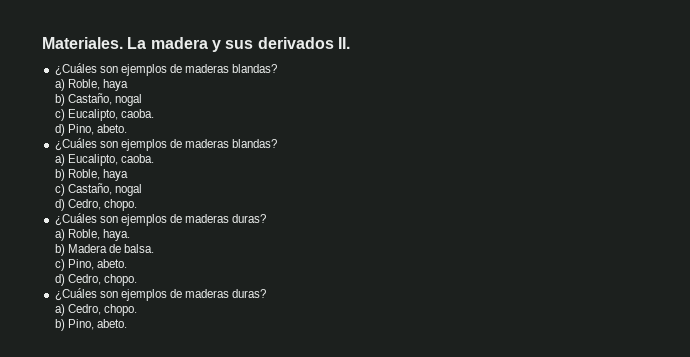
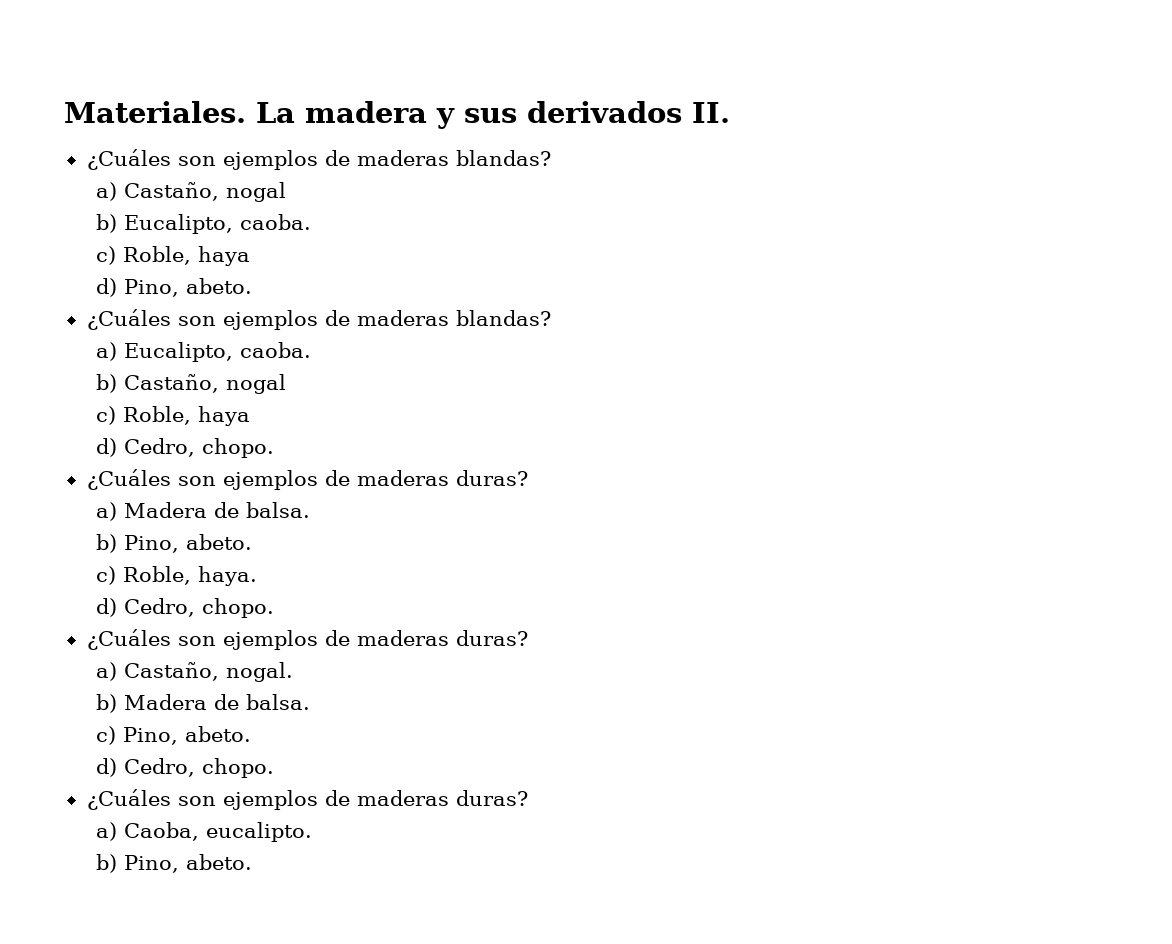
- a) Roble, haya
- b) Castaño, nogal
- c) Eucalipto, caoba.
+ a) Castaño, nogal
+ b) Eucalipto, caoba.
+ c) Roble, haya
- b) Roble, haya
- c) Castaño, nogal
+ b) Castaño, nogal
+ c) Roble, haya
- a) Roble, haya.
+ a) Madera de balsa.
+ b) Pino, abeto.
+ c) Roble, haya.
+ d) Cedro, chopo.
+ ¿Cuáles son ejemplos de maderas duras?
+ a) Castaño, nogal.
- a) Cedro, chopo.
+ a) Caoba, eucalipto.

